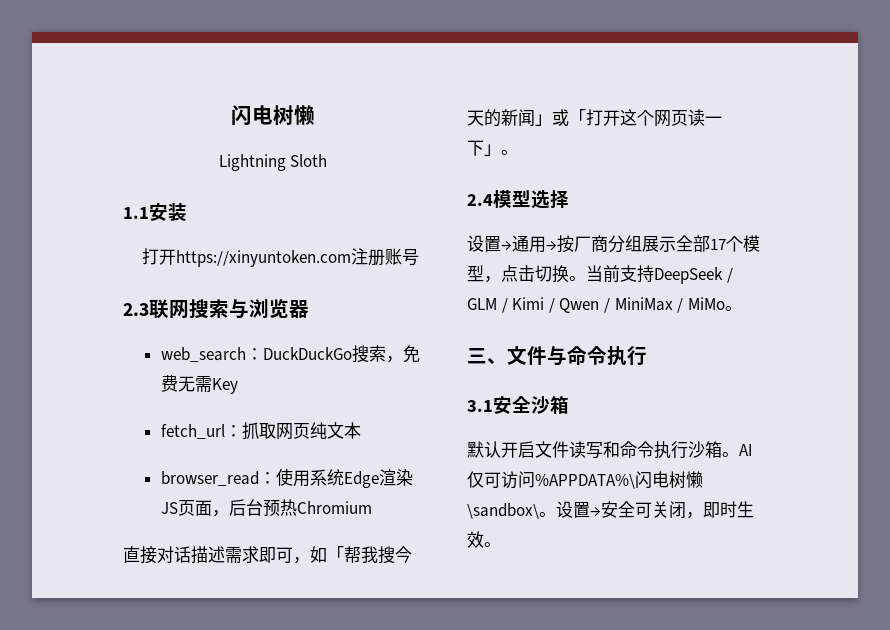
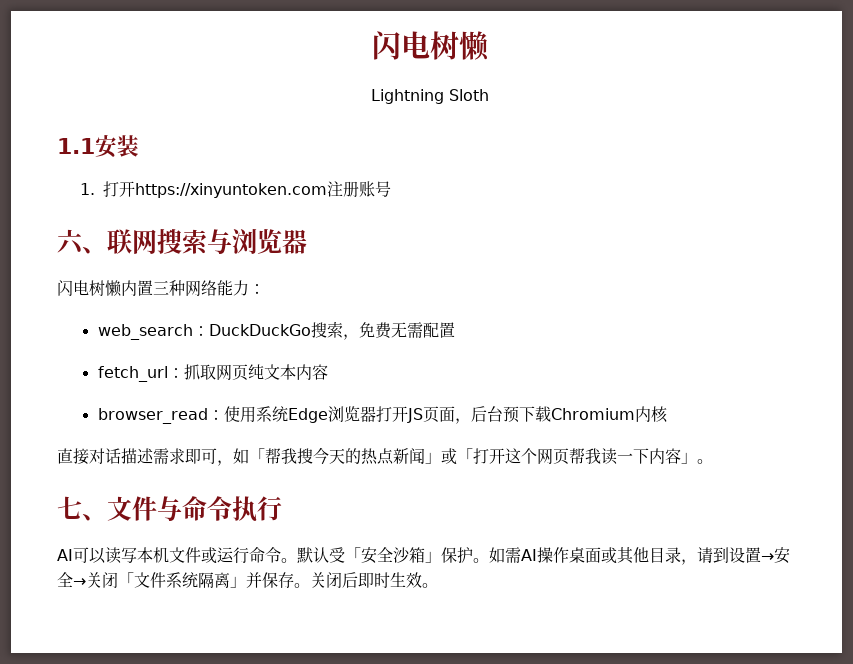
- 打开https://xinyuntoken.com注册账号
+ 1.打开https://xinyuntoken.com注册账号
- 2.3联网搜索与浏览器
+ 六、联网搜索与浏览器
+ 闪电树懒内置三种网络能力：
- web_search：DuckDuckGo搜索，免费无需Key
+ web_search：DuckDuckGo搜索，免费无需配置
- fetch_url：抓取网页纯文本
+ fetch_url：抓取网页纯文本内容
- browser_read：使用系统Edge渲染JS页面，后台预热Chromium
+ browser_read：使用系统Edge浏览器打开JS页面，后台预下载Chromium内核
- 直接对话描述需求即可，如「帮我搜今天的新闻」或「打开这个网页读一下」。
- 2.4模型选择
- 设置→通用→按厂商分组展示全部17个模型，点击切换。当前支持DeepSeek / GLM / Kimi / Qwen / MiniMax / MiMo。
- 三、文件与命令执行
- 3.1安全沙箱
- 默认开启文件读写和命令执行沙箱。AI仅可访问%APPDATA%\闪电树懒\sandbox\。设置→安全可关闭，即时生效。
+ 直接对话描述需求即可，如「帮我搜今天的热点新闻」或「打开这个网页帮我读一下内容」。
+ 七、文件与命令执行
+ AI可以读写本机文件或运行命令。默认受「安全沙箱」保护。如需AI操作桌面或其他目录，请到设置→安全→关闭「文件系统隔离」并保存。关闭后即时生效。

